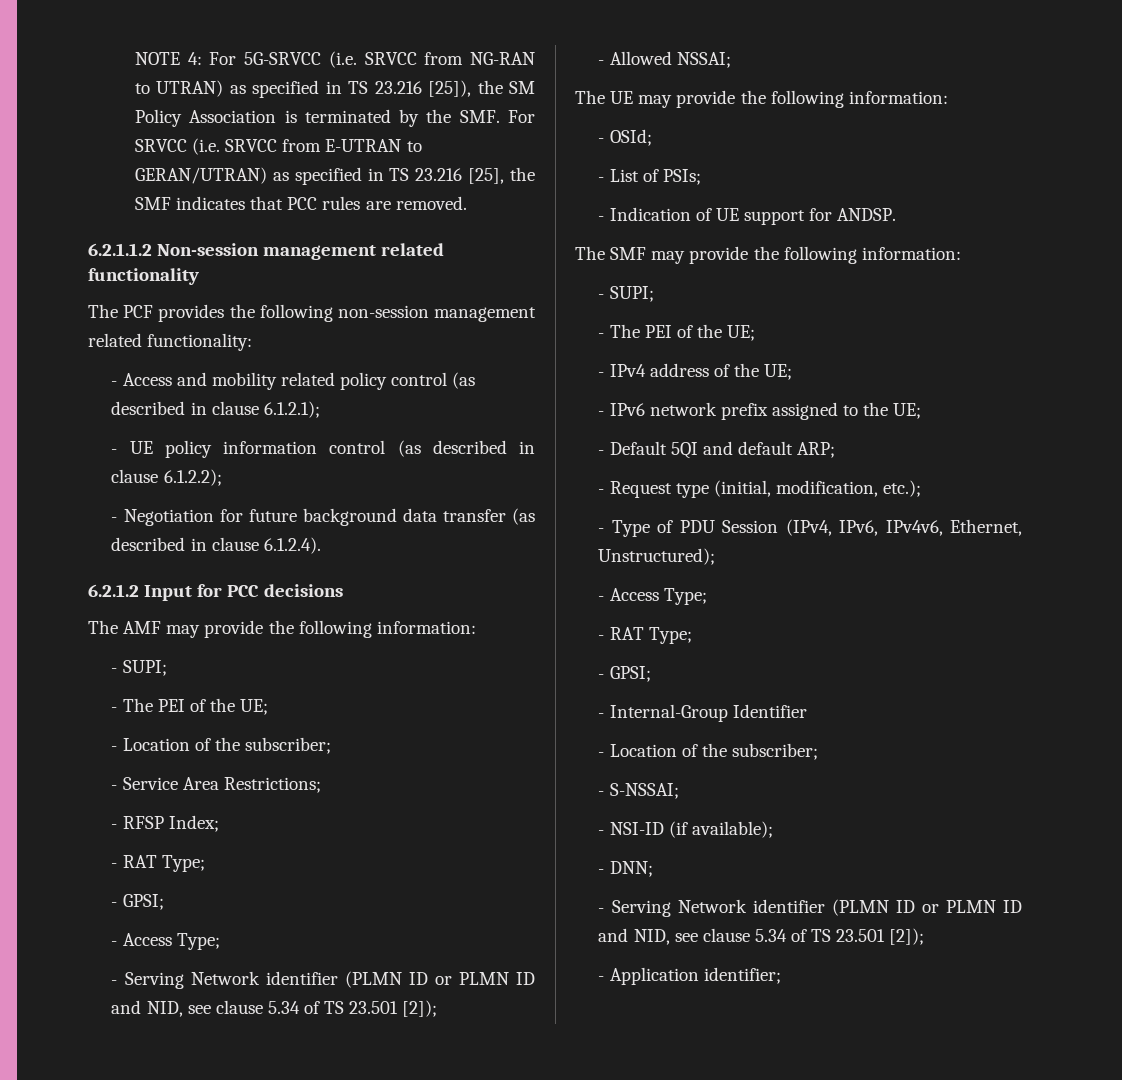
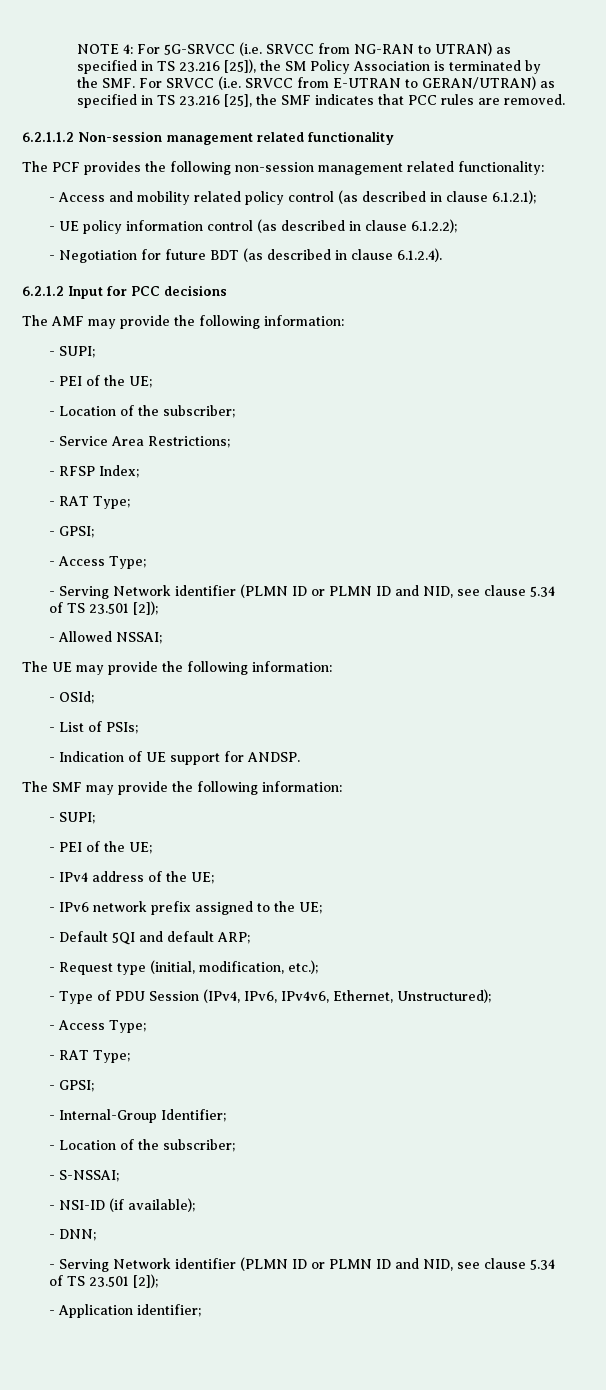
- - Negotiation for future background data transfer (as described in clause 6.1.2.4).
+ - Negotiation for future BDT (as described in clause 6.1.2.4).
  The AMF may provide the following information:
  - SUPI;
- - The PEI of the UE;
+ - PEI of the UE;
  The SMF may provide the following information:
  - SUPI;
- - The PEI of the UE;
+ - PEI of the UE;
- - Internal-Group Identifier
+ - Internal-Group Identifier;

